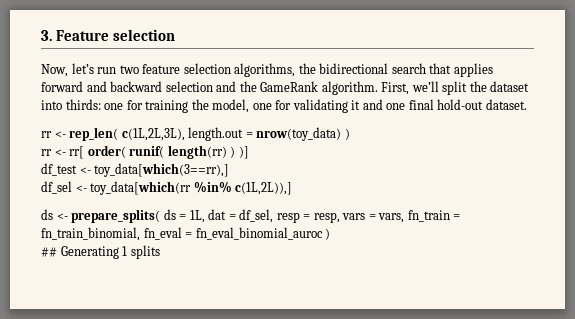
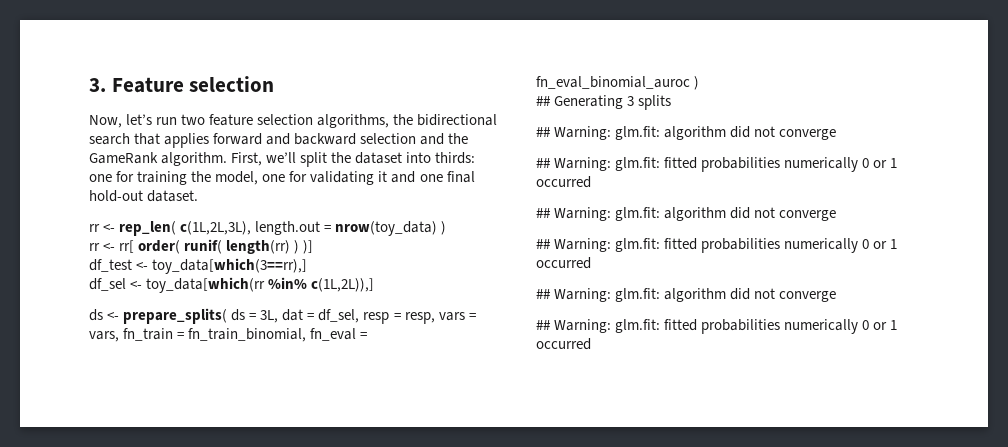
- ds <- prepare_splits( ds = 1L, dat = df_sel, resp = resp, vars = vars, fn_train = fn_train_binomial, fn_eval = fn_eval_binomial_auroc )
+ ds <- prepare_splits( ds = 3L, dat = df_sel, resp = resp, vars = vars, fn_train = fn_train_binomial, fn_eval = fn_eval_binomial_auroc )
- ## Generating 1 splits
+ ## Generating 3 splits
+ ## Warning: glm.fit: algorithm did not converge
+ ## Warning: glm.fit: fitted probabilities numerically 0 or 1 occurred
+ ## Warning: glm.fit: algorithm did not converge
+ ## Warning: glm.fit: fitted probabilities numerically 0 or 1 occurred
+ ## Warning: glm.fit: algorithm did not converge
+ ## Warning: glm.fit: fitted probabilities numerically 0 or 1 occurred

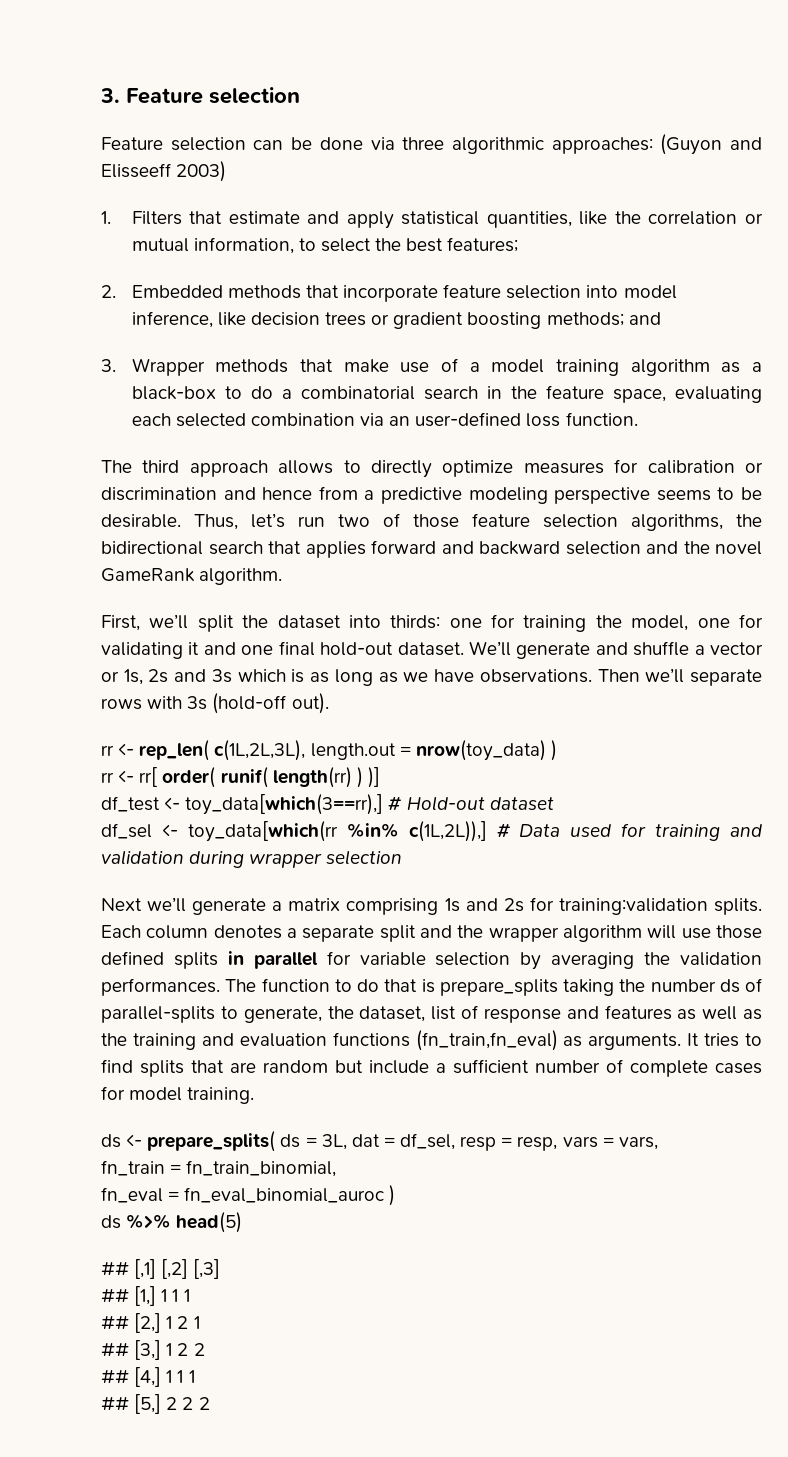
- Now, let’s run two feature selection algorithms, the bidirectional search that applies forward and backward selection and the GameRank algorithm. First, we’ll split the dataset into thirds: one for training the model, one for validating it and one final hold-out dataset.
+ Feature selection can be done via three algorithmic approaches: (Guyon and Elisseeff 2003)
+ 1. Filters that estimate and apply statistical quantities, like the correlation or mutual information, to select the best features;
+ 2. Embedded methods that incorporate feature selection into model inference, like decision trees or gradient boosting methods; and
+ 3. Wrapper methods that make use of a model training algorithm as a black-box to do a combinatorial search in the feature space, evaluating each selected combination via an user-defined loss function.
+ The third approach allows to directly optimize measures for calibration or discrimination and hence from a predictive modeling perspective seems to be desirable. Thus, let’s run two of those feature selection algorithms, the bidirectional search that applies forward and backward selection and the novel GameRank algorithm.
+ First, we’ll split the dataset into thirds: one for training the model, one for validating it and one final hold-out dataset. We’ll generate and shuffle a vector or 1s, 2s and 3s which is as long as we have observations. Then we’ll separate rows with 3s (hold-off out).
- df_test <- toy_data[which(3==rr),]
+ df_test <- toy_data[which(3==rr),] # Hold-out dataset
- df_sel <- toy_data[which(rr %in% c(1L,2L)),]
+ df_sel <- toy_data[which(rr %in% c(1L,2L)),] # Data used for training and validation during wrapper selection
+ Next we’ll generate a matrix comprising 1s and 2s for training:validation splits. Each column denotes a separate split and the wrapper algorithm will use those defined splits in parallel for variable selection by averaging the validation performances. The function to do that is prepare_splits taking the number ds of parallel-splits to generate, the dataset, list of response and features as well as the training and evaluation functions (fn_train,fn_eval) as arguments. It tries to find splits that are random but include a sufficient number of complete cases for model training.
- ds <- prepare_splits( ds = 3L, dat = df_sel, resp = resp, vars = vars, fn_train = fn_train_binomial, fn_eval = fn_eval_binomial_auroc )
+ ds <- prepare_splits( ds = 3L, dat = df_sel, resp = resp, vars = vars,
+ fn_train = fn_train_binomial,
+ fn_eval = fn_eval_binomial_auroc )
- ## Generating 3 splits
- ## Warning: glm.fit: algorithm did not converge
- ## Warning: glm.fit: fitted probabilities numerically 0 or 1 occurred
- ## Warning: glm.fit: algorithm did not converge
- ## Warning: glm.fit: fitted probabilities numerically 0 or 1 occurred
- ## Warning: glm.fit: algorithm did not converge
- ## Warning: glm.fit: fitted probabilities numerically 0 or 1 occurred
+ ds %>% head(5)
+ ## [,1] [,2] [,3]
+ ## [1,] 1 1 1
+ ## [2,] 1 2 1
+ ## [3,] 1 2 2
+ ## [4,] 1 1 1
+ ## [5,] 2 2 2

